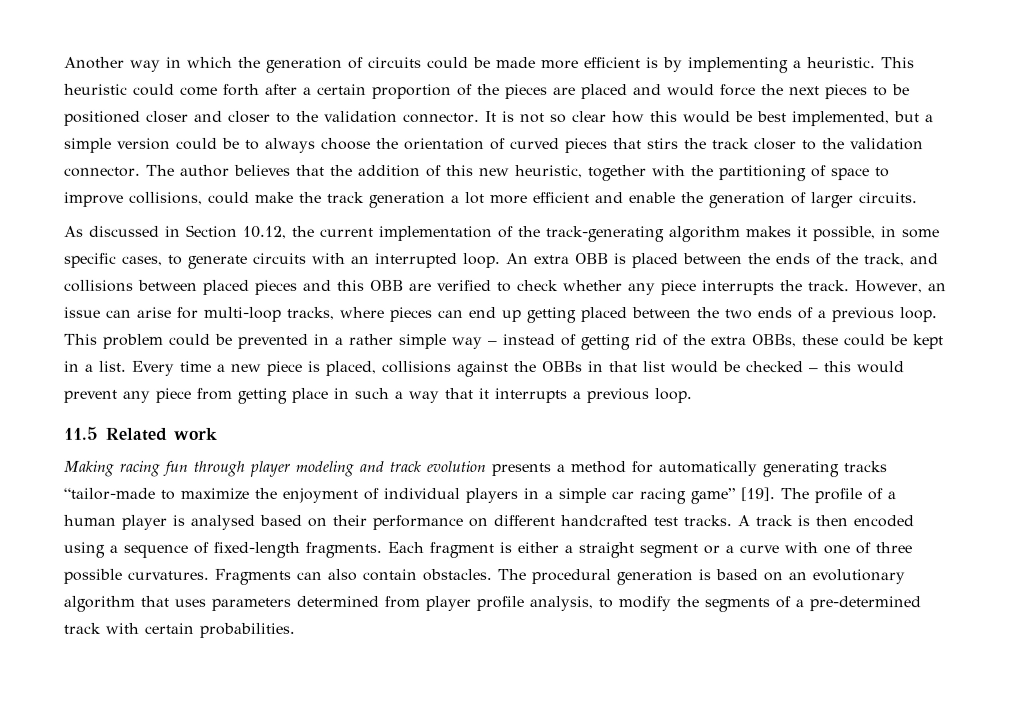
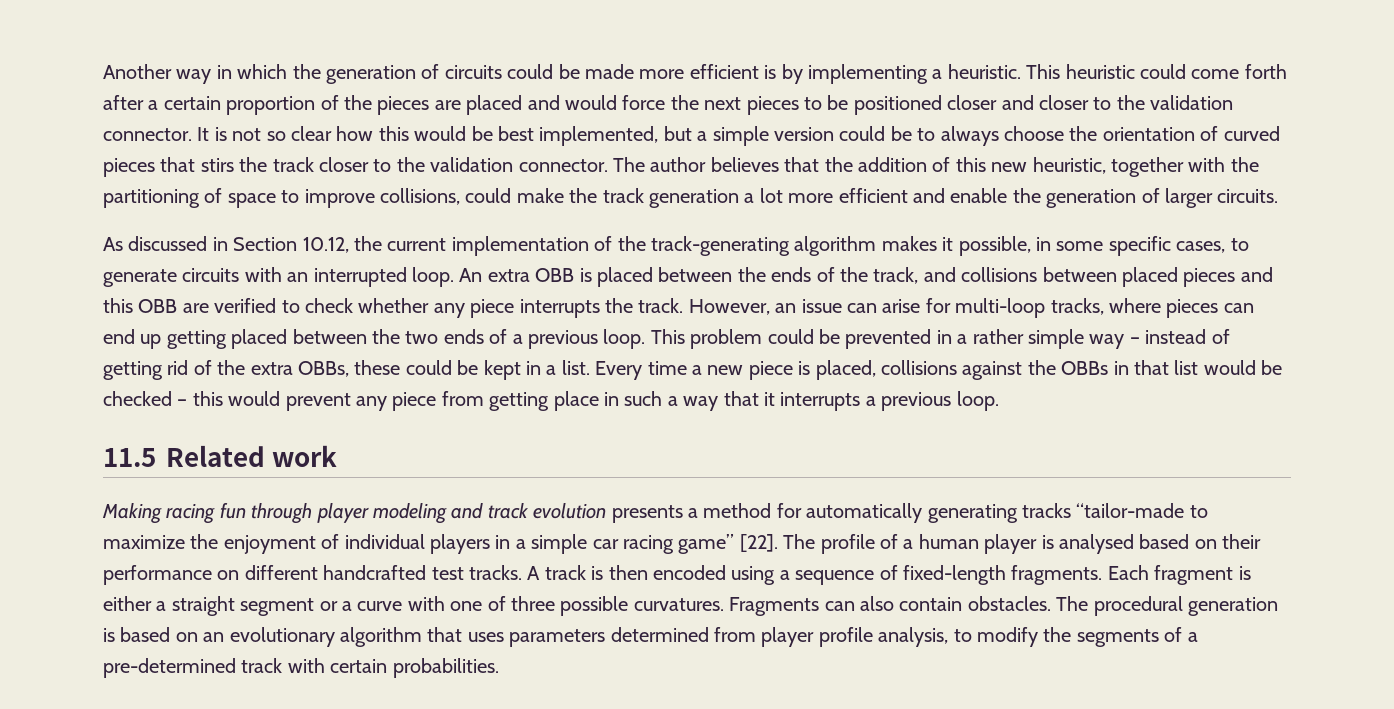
- Making racing fun through player modeling and track evolution presents a method for automatically generating tracks “tailor-made to maximize the enjoyment of individual players in a simple car racing game” [19].
+ Making racing fun through player modeling and track evolution presents a method for automatically generating tracks “tailor-made to maximize the enjoyment of individual players in a simple car racing game” [22].

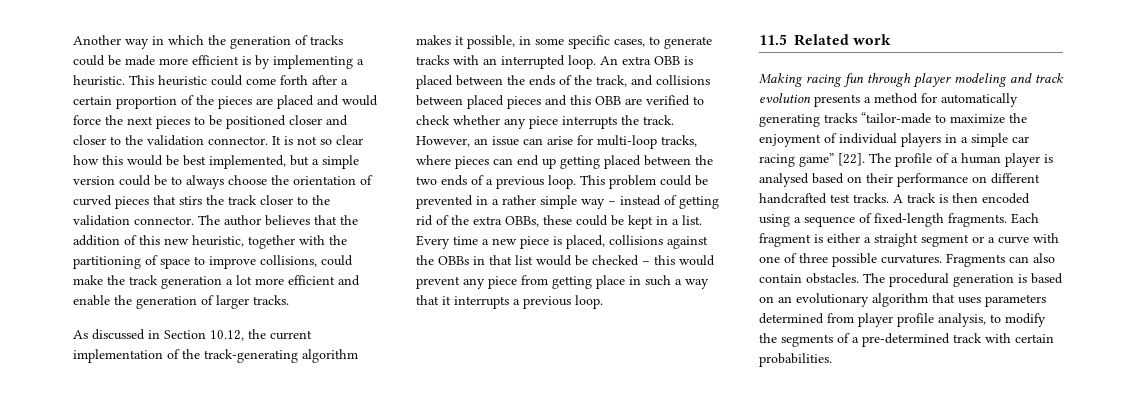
- Another way in which the generation of circuits could be made more efficient is by implementing a heuristic.
+ Another way in which the generation of tracks could be made more efficient is by implementing a heuristic.
- The author believes that the addition of this new heuristic, together with the partitioning of space to improve collisions, could make the track generation a lot more efficient and enable the generation of larger circuits.
+ The author believes that the addition of this new heuristic, together with the partitioning of space to improve collisions, could make the track generation a lot more efficient and enable the generation of larger tracks.
- As discussed in Section 10.12, the current implementation of the track-generating algorithm makes it possible, in some specific cases, to generate circuits with an interrupted loop.
+ As discussed in Section 10.12, the current implementation of the track-generating algorithm makes it possible, in some specific cases, to generate tracks with an interrupted loop.

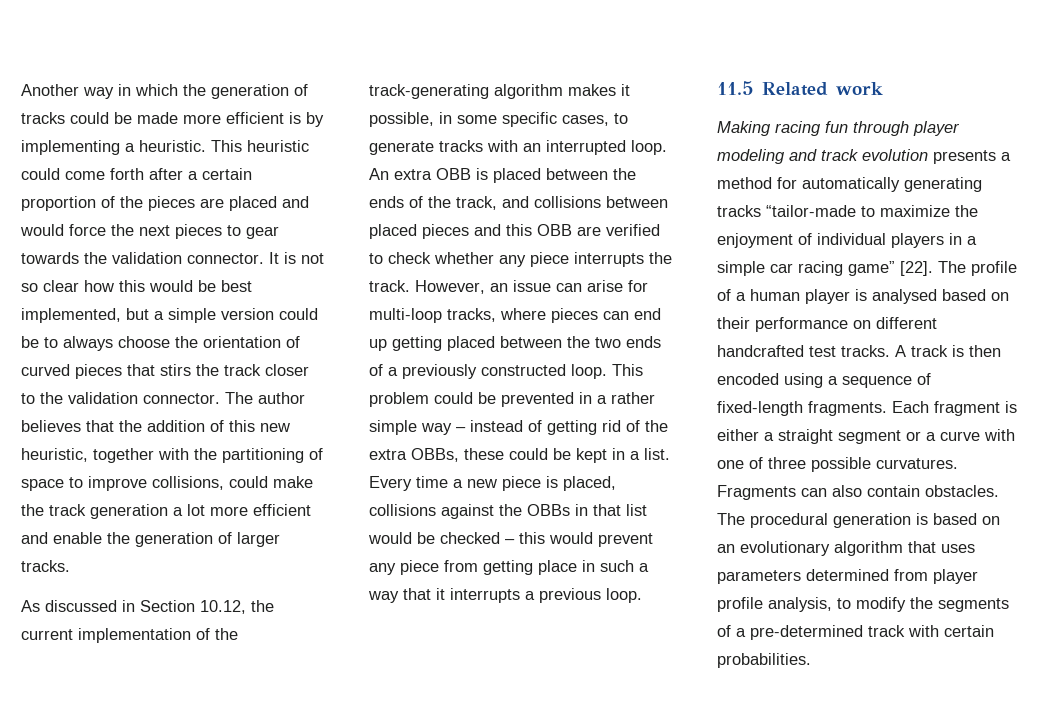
- This heuristic could come forth after a certain proportion of the pieces are placed and would force the next pieces to be positioned closer and closer to the validation connector.
+ This heuristic could come forth after a certain proportion of the pieces are placed and would force the next pieces to gear towards the validation connector.
- However, an issue can arise for multi-loop tracks, where pieces can end up getting placed between the two ends of a previous loop.
+ However, an issue can arise for multi-loop tracks, where pieces can end up getting placed between the two ends of a previously constructed loop.

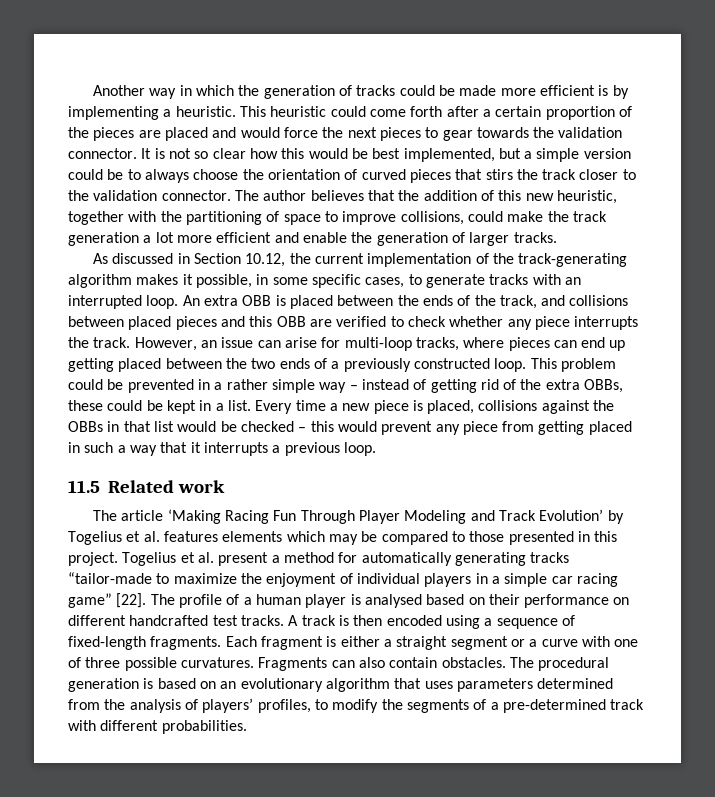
- Every time a new piece is placed, collisions against the OBBs in that list would be checked – this would prevent any piece from getting place in such a way that it interrupts a previous loop.
+ Every time a new piece is placed, collisions against the OBBs in that list would be checked – this would prevent any piece from getting placed in such a way that it interrupts a previous loop.
- Making racing fun through player modeling and track evolution presents a method for automatically generating tracks “tailor-made to maximize the enjoyment of individual players in a simple car racing game” [22].
+ The article ‘Making Racing Fun Through Player Modeling and Track Evolution’ by Togelius et al. features elements which may be compared to those presented in this project. Togelius et al. present a method for automatically generating tracks “tailor-made to maximize the enjoyment of individual players in a simple car racing game” [22].
- The procedural generation is based on an evolutionary algorithm that uses parameters determined from player profile analysis, to modify the segments of a pre-determined track with certain probabilities.
+ The procedural generation is based on an evolutionary algorithm that uses parameters determined from the analysis of players’ profiles, to modify the segments of a pre-determined track with different probabilities.

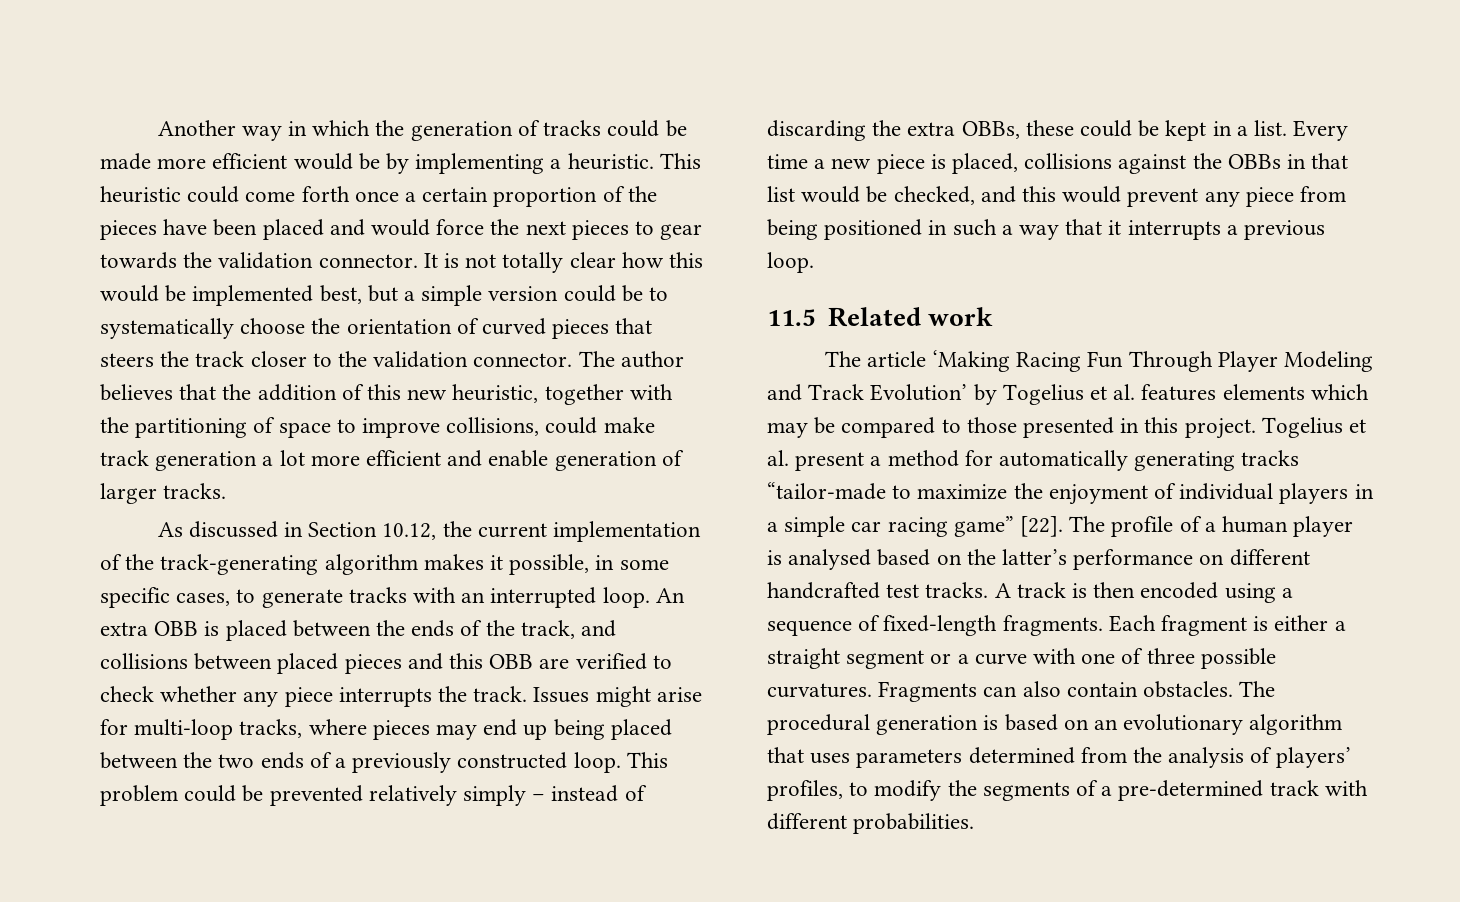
- Another way in which the generation of tracks could be made more efficient is by implementing a heuristic.
+ Another way in which the generation of tracks could be made more efficient would be by implementing a heuristic.
- This heuristic could come forth after a certain proportion of the pieces are placed and would force the next pieces to gear towards the validation connector.
+ This heuristic could come forth once a certain proportion of the pieces have been placed and would force the next pieces to gear towards the validation connector.
- It is not so clear how this would be best implemented, but a simple version could be to always choose the orientation of curved pieces that stirs the track closer to the validation connector.
+ It is not totally clear how this would be implemented best, but a simple version could be to systematically choose the orientation of curved pieces that steers the track closer to the validation connector.
- The author believes that the addition of this new heuristic, together with the partitioning of space to improve collisions, could make the track generation a lot more efficient and enable the generation of larger tracks.
+ The author believes that the addition of this new heuristic, together with the partitioning of space to improve collisions, could make track generation a lot more efficient and enable generation of larger tracks.
- However, an issue can arise for multi-loop tracks, where pieces can end up getting placed between the two ends of a previously constructed loop.
+ Issues might arise for multi-loop tracks, where pieces may end up being placed between the two ends of a previously constructed loop.
- This problem could be prevented in a rather simple way – instead of getting rid of the extra OBBs, these could be kept in a list.
+ This problem could be prevented relatively simply – instead of discarding the extra OBBs, these could be kept in a list.
- Every time a new piece is placed, collisions against the OBBs in that list would be checked – this would prevent any piece from getting placed in such a way that it interrupts a previous loop.
+ Every time a new piece is placed, collisions against the OBBs in that list would be checked, and this would prevent any piece from being positioned in such a way that it interrupts a previous loop.
- The profile of a human player is analysed based on their performance on different handcrafted test tracks.
+ The profile of a human player is analysed based on the latter’s performance on different handcrafted test tracks.

